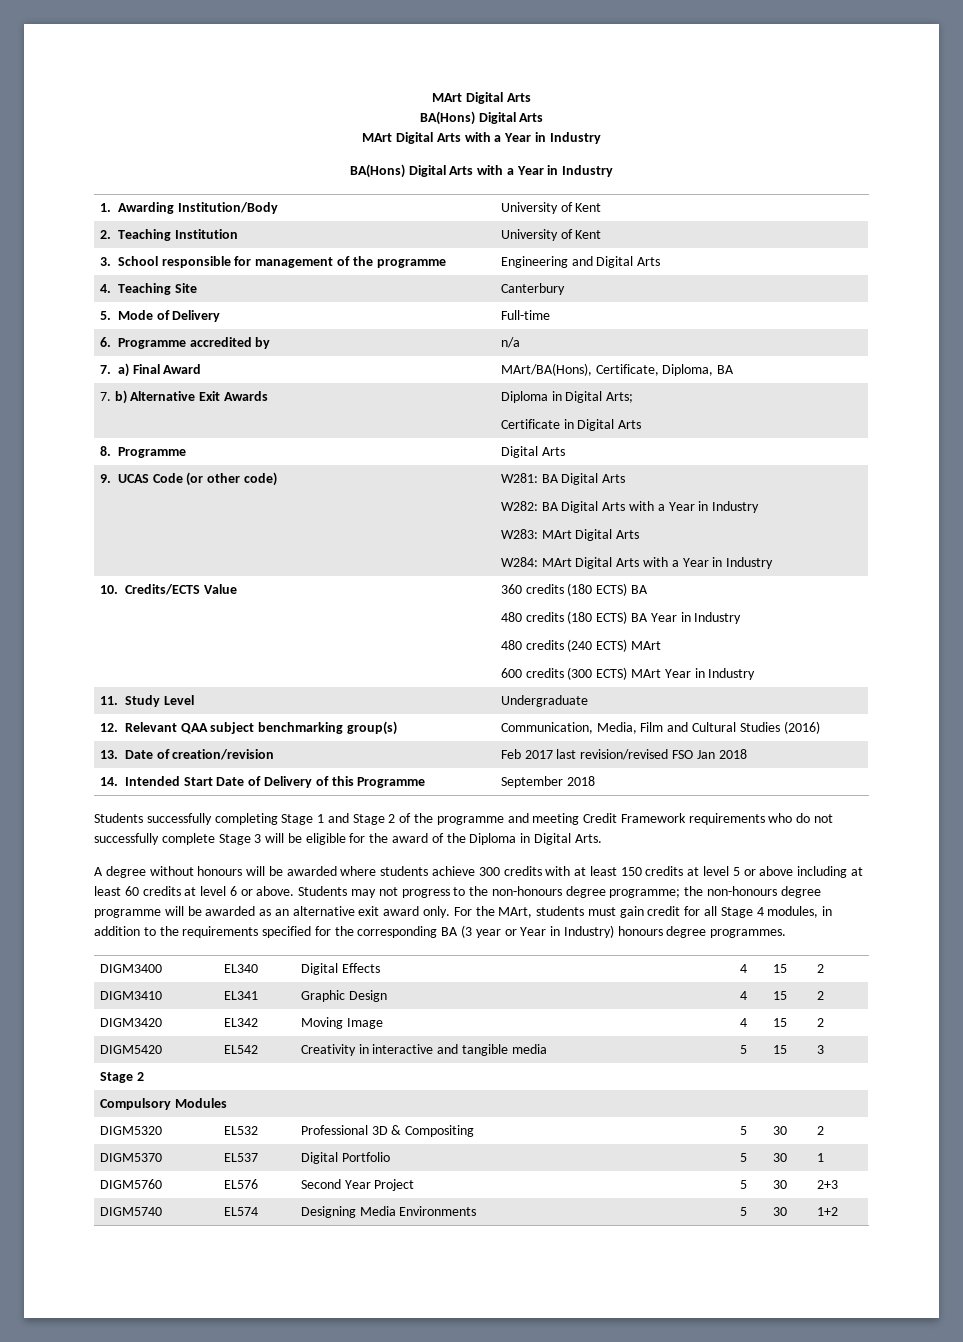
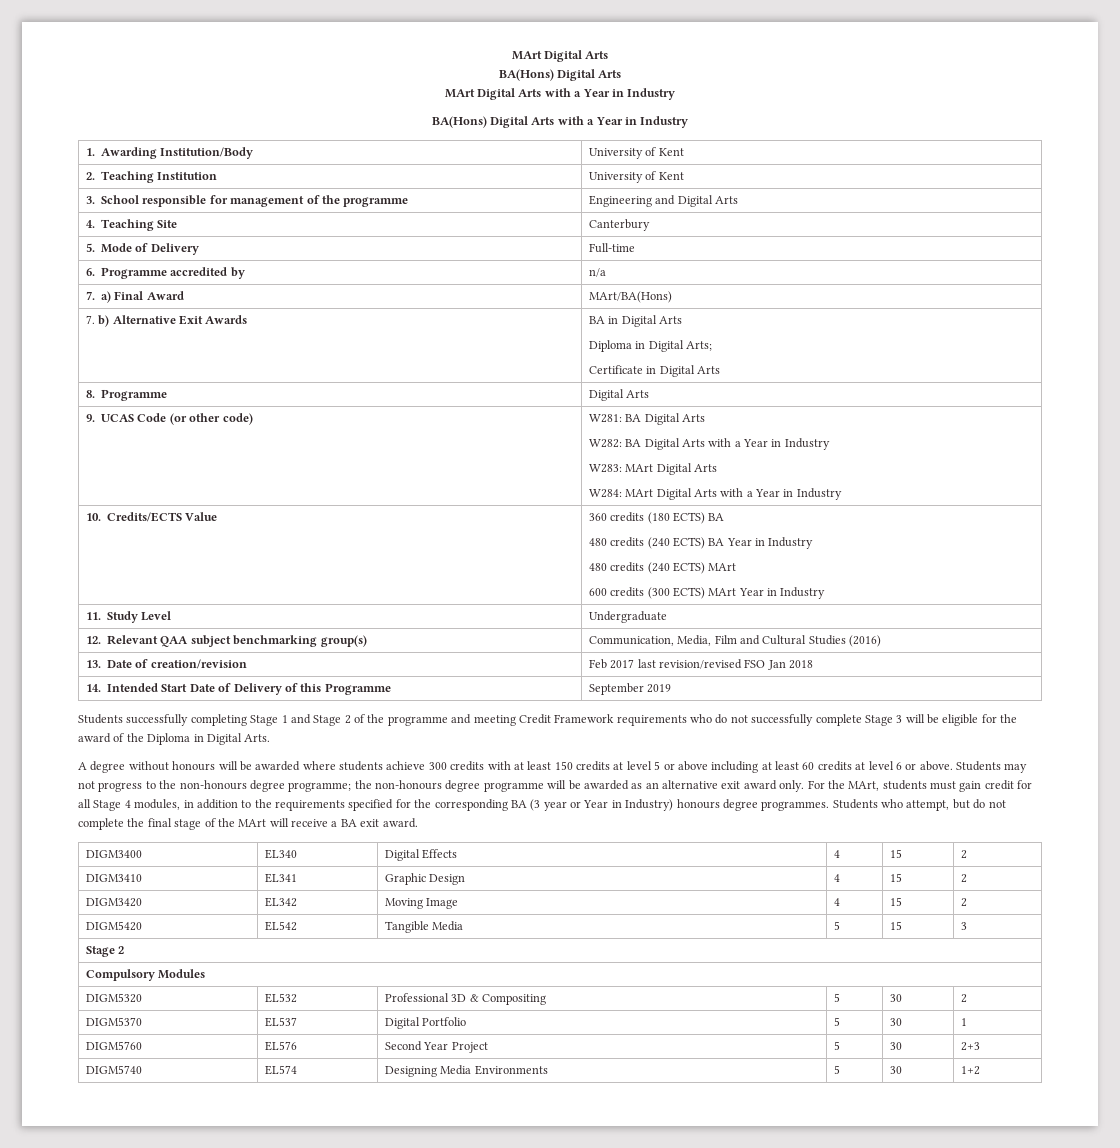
- 7. a) Final Award | MArt/BA(Hons), Certificate, Diploma, BA
+ 7. a) Final Award | MArt/BA(Hons)
- 7. b) Alternative Exit Awards | Diploma in Digital Arts;
+ 7. b) Alternative Exit Awards | BA in Digital Arts
+ Diploma in Digital Arts;
  10. Credits/ECTS Value | 360 credits (180 ECTS) BA
- 480 credits (180 ECTS) BA Year in Industry
+ 480 credits (240 ECTS) BA Year in Industry
- 14. Intended Start Date of Delivery of this Programme | September 2018
+ 14. Intended Start Date of Delivery of this Programme | September 2019
+ Students who attempt, but do not complete the final stage of the MArt will receive a BA exit award.
- DIGM5420 | EL542 | Creativity in interactive and tangible media | 5 | 15 | 3
+ DIGM5420 | EL542 | Tangible Media | 5 | 15 | 3

